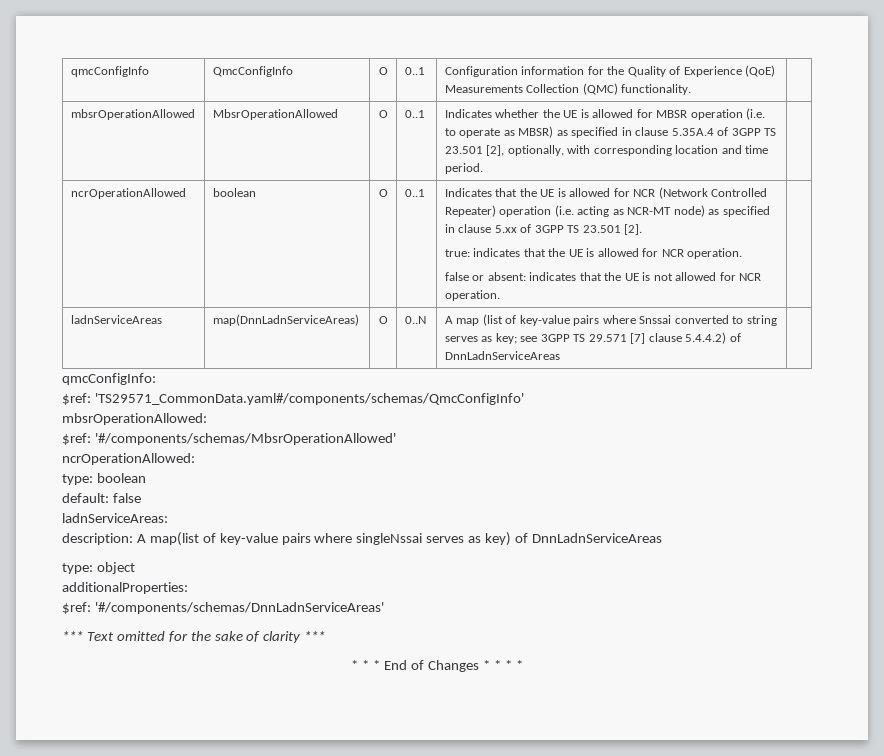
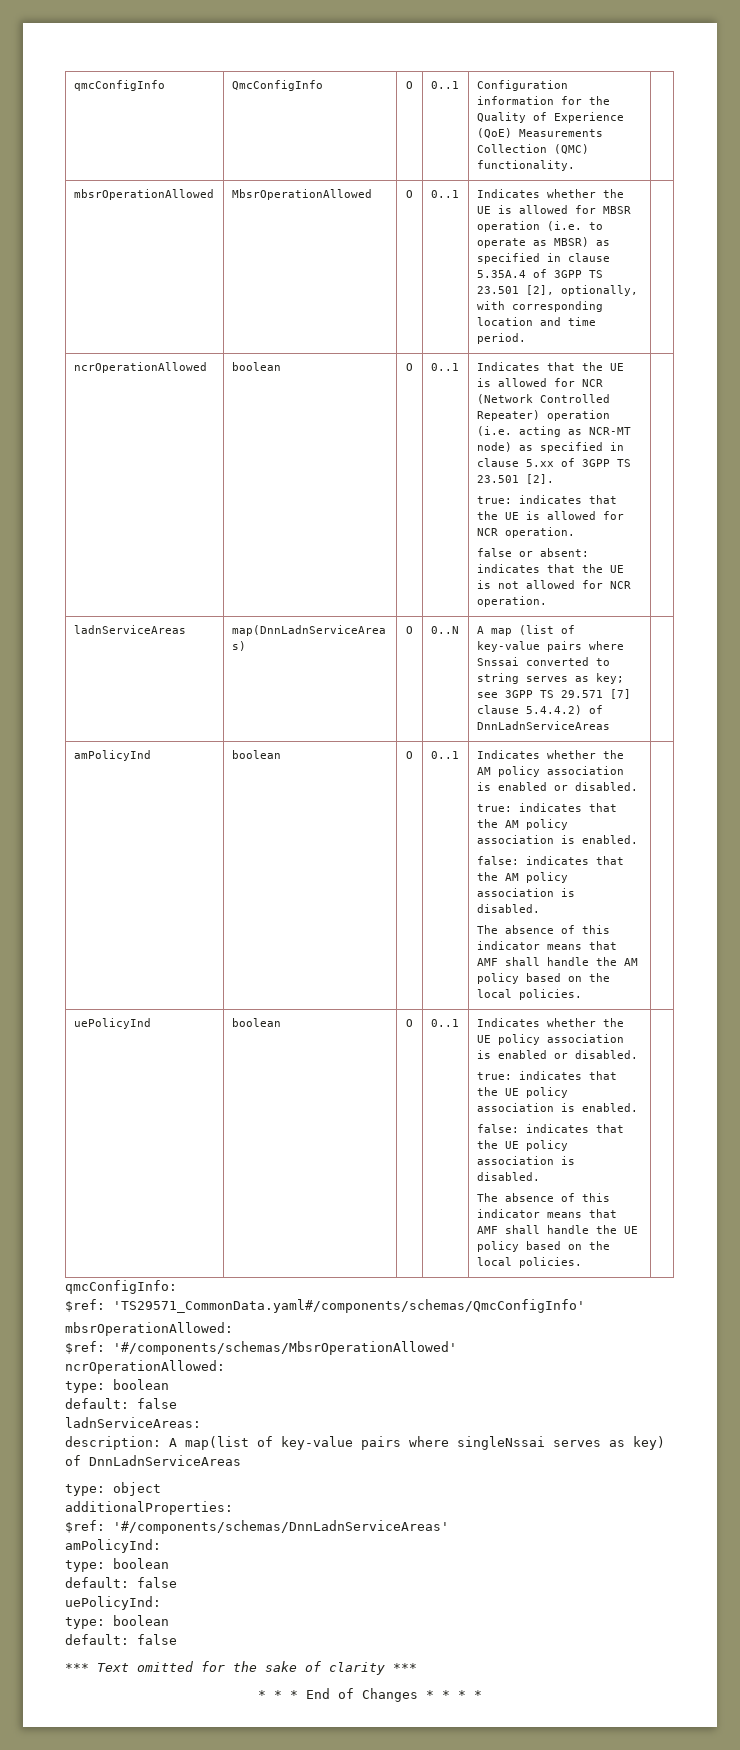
+ amPolicyInd | boolean | O | 0..1 | Indicates whether the AM policy association is enabled or disabled.
+ true: indicates that the AM policy association is enabled.
+ false: indicates that the AM policy association is disabled.
+ The absence of this indicator means that AMF shall handle the AM policy based on the local policies. |
+ uePolicyInd | boolean | O | 0..1 | Indicates whether the UE policy association is enabled or disabled.
+ true: indicates that the UE policy association is enabled.
+ false: indicates that the UE policy association is disabled.
+ The absence of this indicator means that AMF shall handle the UE policy based on the local policies.
+ amPolicyInd:
+ type: boolean
+ default: false
+ uePolicyInd:
+ type: boolean
+ default: false

